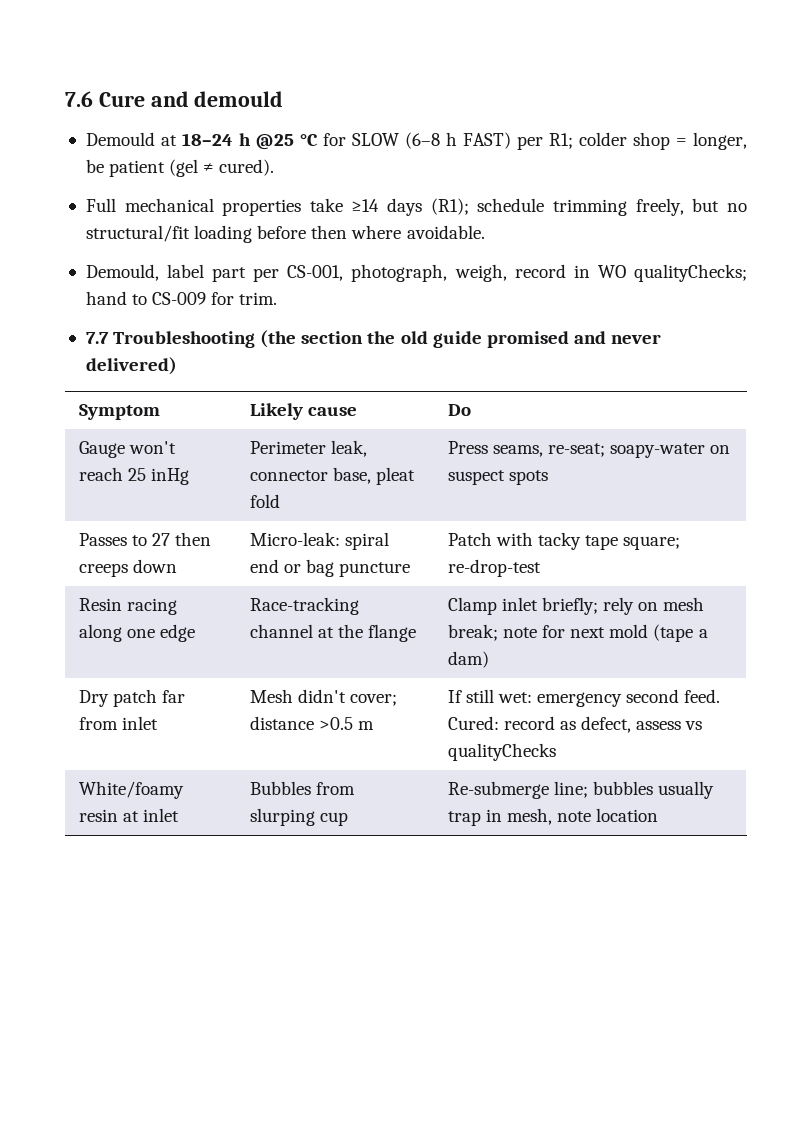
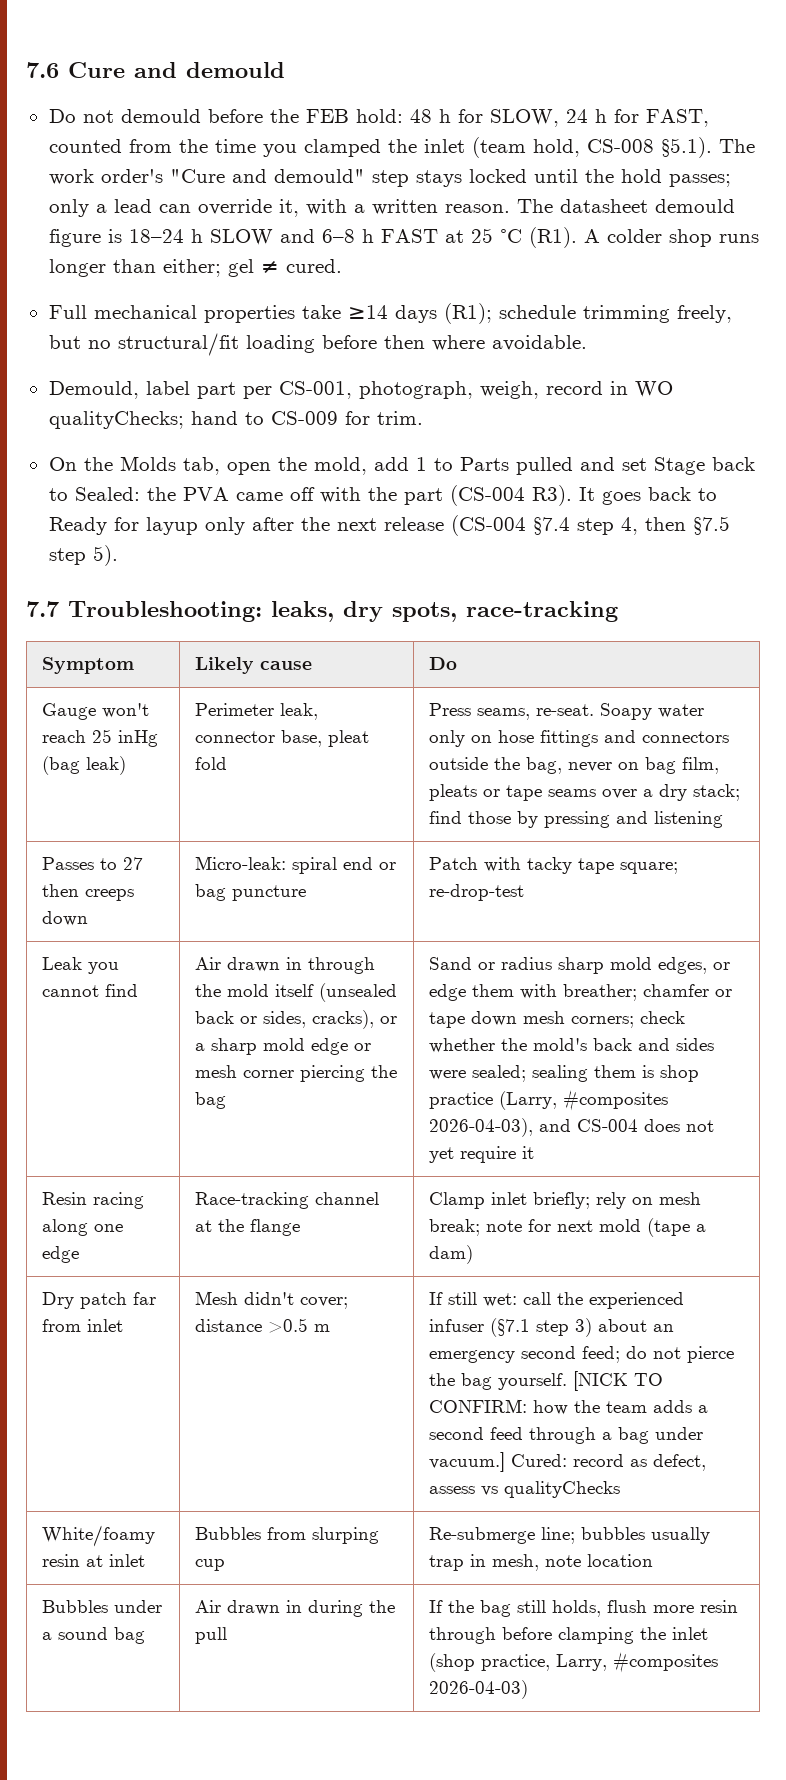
- Demould at 18–24 h @25 °C for SLOW (6–8 h FAST) per R1; colder shop = longer, be patient (gel ≠ cured).
+ Do not demould before the FEB hold: 48 h for SLOW, 24 h for FAST, counted from the time you clamped the inlet (team hold, CS-008 §5.1). The work order's "Cure and demould" step stays locked until the hold passes; only a lead can override it, with a written reason. The datasheet demould figure is 18–24 h SLOW and 6–8 h FAST at 25 °C (R1). A colder shop runs longer than either; gel ≠ cured.
- 7.7 Troubleshooting (the section the old guide promised and never delivered)
+ On the Molds tab, open the mold, add 1 to Parts pulled and set Stage back to Sealed: the PVA came off with the part (CS-004 R3). It goes back to Ready for layup only after the next release (CS-004 §7.4 step 4, then §7.5 step 5).
+ 7.7 Troubleshooting: leaks, dry spots, race-tracking
- Gauge won't reach 25 inHg
+ Gauge won't reach 25 inHg (bag leak)
- Press seams, re-seat; soapy-water on suspect spots
+ Press seams, re-seat. Soapy water only on hose fittings and connectors outside the bag, never on bag film, pleats or tape seams over a dry stack; find those by pressing and listening
+ Leak you cannot find | Air drawn in through the mold itself (unsealed back or sides, cracks), or a sharp mold edge or mesh corner piercing the bag | Sand or radius sharp mold edges, or edge them with breather; chamfer or tape down mesh corners; check whether the mold's back and sides were sealed; sealing them is shop practice (Larry, #composites 2026-04-03), and CS-004 does not yet require it
- If still wet: emergency second feed.
+ If still wet: call the experienced infuser (§7.1 step 3) about an emergency second feed; do not pierce the bag yourself. [NICK TO CONFIRM: how the team adds a second feed through a bag under vacuum.]
+ Bubbles under a sound bag | Air drawn in during the pull | If the bag still holds, flush more resin through before clamping the inlet (shop practice, Larry, #composites 2026-04-03)

